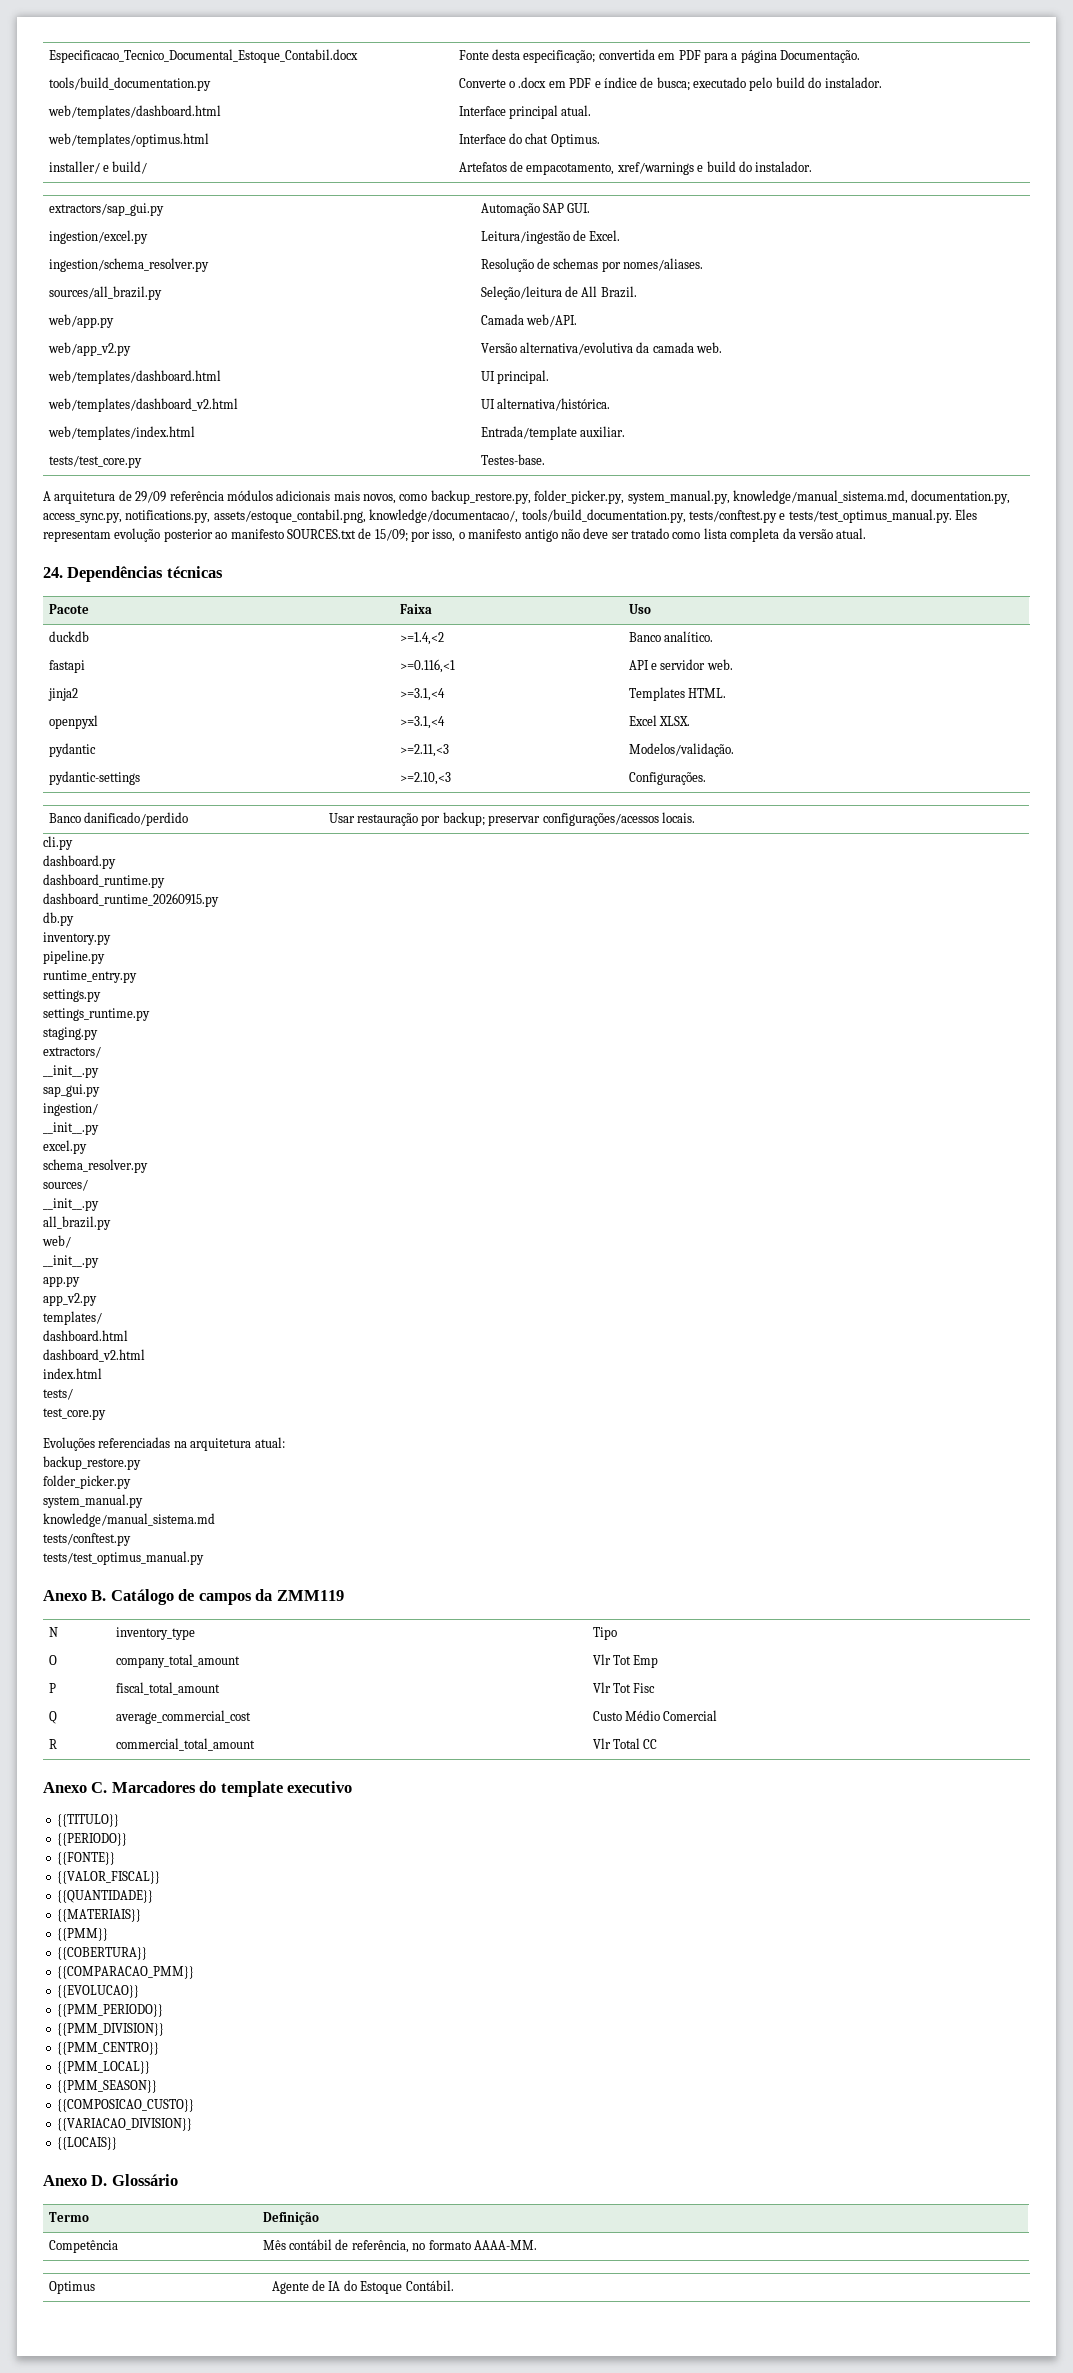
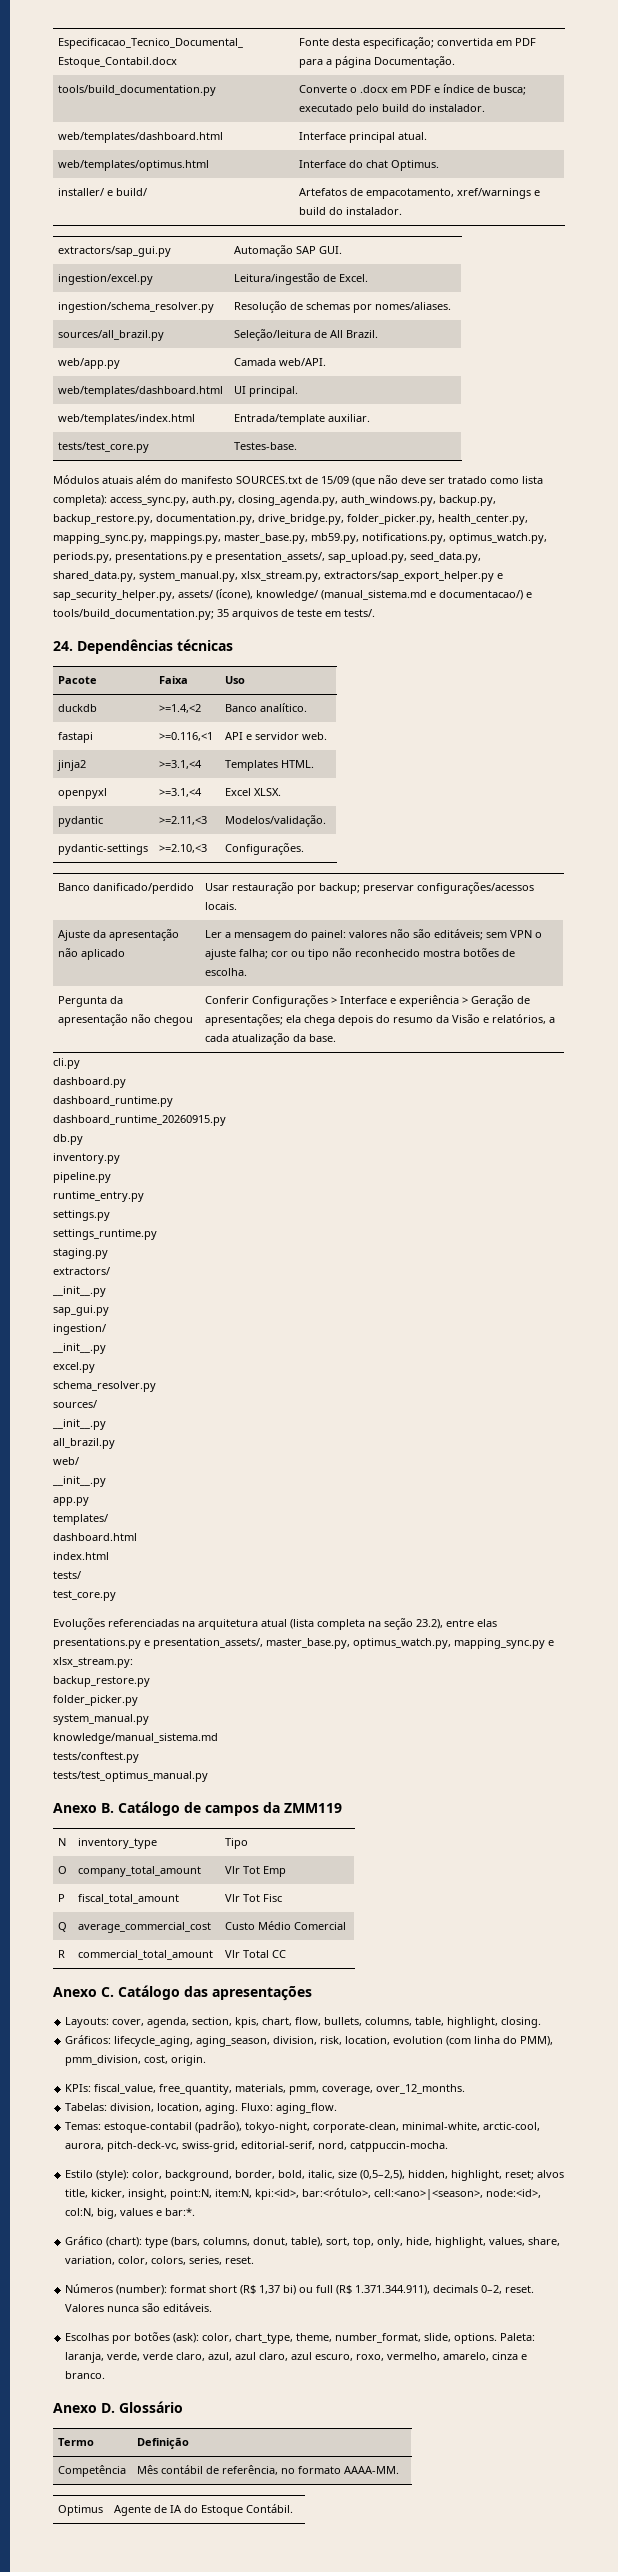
- web/app_v2.py | Versão alternativa/evolutiva da camada web.
- web/templates/dashboard_v2.html | UI alternativa/histórica.
- A arquitetura de 29/09 referência módulos adicionais mais novos, como backup_restore.py, folder_picker.py, system_manual.py, knowledge/manual_sistema.md, documentation.py, access_sync.py, notifications.py, assets/estoque_contabil.png, knowledge/documentacao/, tools/build_documentation.py, tests/conftest.py e tests/test_optimus_manual.py. Eles representam evolução posterior ao manifesto SOURCES.txt de 15/09; por isso, o manifesto antigo não deve ser tratado como lista completa da versão atual.
+ Módulos atuais além do manifesto SOURCES.txt de 15/09 (que não deve ser tratado como lista completa): access_sync.py, auth.py, closing_agenda.py, auth_windows.py, backup.py, backup_restore.py, documentation.py, drive_bridge.py, folder_picker.py, health_center.py, mapping_sync.py, mappings.py, master_base.py, mb59.py, notifications.py, optimus_watch.py, periods.py, presentations.py e presentation_assets/, sap_upload.py, seed_data.py, shared_data.py, system_manual.py, xlsx_stream.py, extractors/sap_export_helper.py e sap_security_helper.py, assets/ (ícone), knowledge/ (manual_sistema.md e documentacao/) e tools/build_documentation.py; 35 arquivos de teste em tests/.
+ Ajuste da apresentação não aplicado | Ler a mensagem do painel: valores não são editáveis; sem VPN o ajuste falha; cor ou tipo não reconhecido mostra botões de escolha.
+ Pergunta da apresentação não chegou | Conferir Configurações > Interface e experiência > Geração de apresentações; ela chega depois do resumo da Visão e relatórios, a cada atualização da base.
- app_v2.py
- dashboard_v2.html
- Evoluções referenciadas na arquitetura atual:
+ Evoluções referenciadas na arquitetura atual (lista completa na seção 23.2), entre elas presentations.py e presentation_assets/, master_base.py, optimus_watch.py, mapping_sync.py e xlsx_stream.py:
- Anexo C. Marcadores do template executivo
- {{TITULO}}
- {{PERIODO}}
- {{FONTE}}
- {{VALOR_FISCAL}}
- {{QUANTIDADE}}
- {{MATERIAIS}}
- {{PMM}}
- {{COBERTURA}}
- {{COMPARACAO_PMM}}
- {{EVOLUCAO}}
- {{PMM_PERIODO}}
- {{PMM_DIVISION}}
- {{PMM_CENTRO}}
- {{PMM_LOCAL}}
- {{PMM_SEASON}}
- {{COMPOSICAO_CUSTO}}
- {{VARIACAO_DIVISION}}
- {{LOCAIS}}
+ Anexo C. Catálogo das apresentações
+ Layouts: cover, agenda, section, kpis, chart, flow, bullets, columns, table, highlight, closing.
+ Gráficos: lifecycle_aging, aging_season, division, risk, location, evolution (com linha do PMM), pmm_division, cost, origin.
+ KPIs: fiscal_value, free_quantity, materials, pmm, coverage, over_12_months.
+ Tabelas: division, location, aging. Fluxo: aging_flow.
+ Temas: estoque-contabil (padrão), tokyo-night, corporate-clean, minimal-white, arctic-cool, aurora, pitch-deck-vc, swiss-grid, editorial-serif, nord, catppuccin-mocha.
+ Estilo (style): color, background, border, bold, italic, size (0,5–2,5), hidden, highlight, reset; alvos title, kicker, insight, point:N, item:N, kpi:<id>, bar:<rótulo>, cell:<ano>|<season>, node:<id>, col:N, big, values e bar:*.
+ Gráfico (chart): type (bars, columns, donut, table), sort, top, only, hide, highlight, values, share, variation, color, colors, series, reset.
+ Números (number): format short (R$ 1,37 bi) ou full (R$ 1.371.344.911), decimals 0–2, reset. Valores nunca são editáveis.
+ Escolhas por botões (ask): color, chart_type, theme, number_format, slide, options. Paleta: laranja, verde, verde claro, azul, azul claro, azul escuro, roxo, vermelho, amarelo, cinza e branco.

